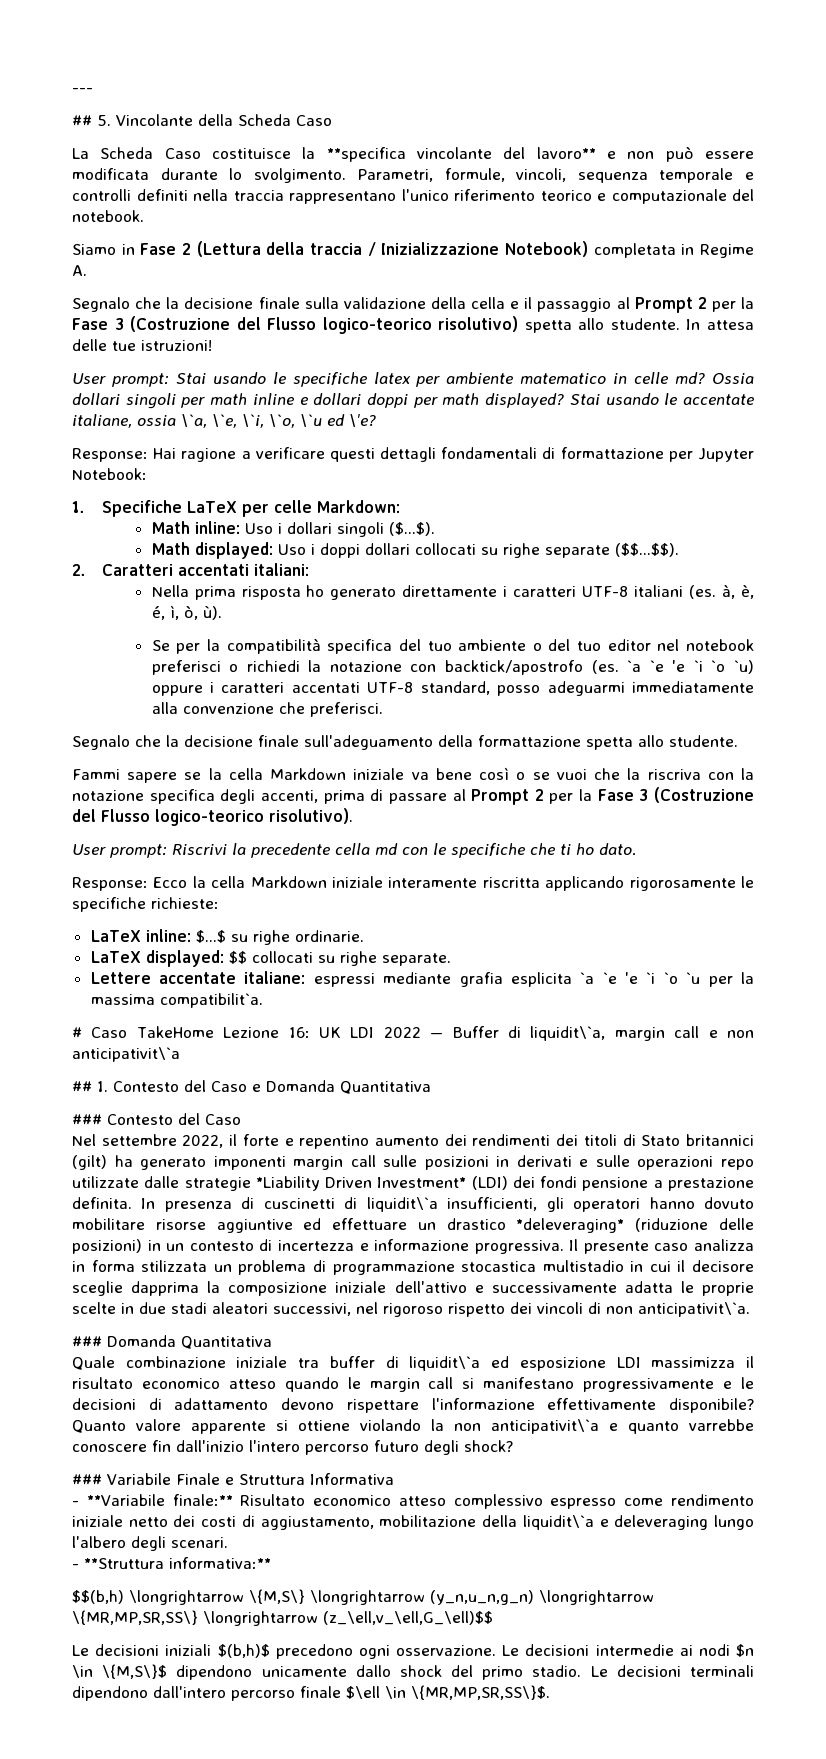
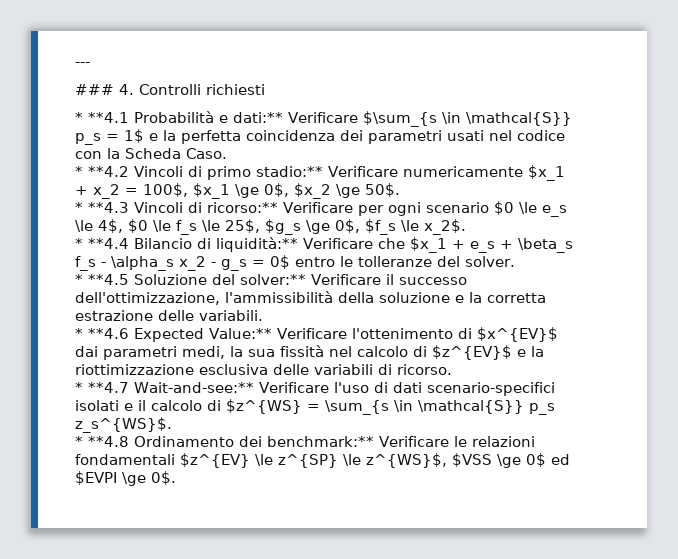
- ## 5. Vincolante della Scheda Caso
- La Scheda Caso costituisce la **specifica vincolante del lavoro** e non può essere modificata durante lo svolgimento. Parametri, formule, vincoli, sequenza temporale e controlli definiti nella traccia rappresentano l'unico riferimento teorico e computazionale del notebook.
- Siamo in Fase 2 (Lettura della traccia / Inizializzazione Notebook) completata in Regime A.
- Segnalo che la decisione finale sulla validazione della cella e il passaggio al Prompt 2 per la Fase 3 (Costruzione del Flusso logico-teorico risolutivo) spetta allo studente. In attesa delle tue istruzioni!
- User prompt: Stai usando le specifiche latex per ambiente matematico in celle md? Ossia dollari singoli per math inline e dollari doppi per math displayed? Stai usando le accentate italiane, ossia \`a, \`e, \`i, \`o, \`u ed \'e?
- Response: Hai ragione a verificare questi dettagli fondamentali di formattazione per Jupyter Notebook:
- 1. Specifiche LaTeX per celle Markdown:
- Math inline: Uso i dollari singoli ($...$).
- Math displayed: Uso i doppi dollari collocati su righe separate ($$...$$).
- 2. Caratteri accentati italiani:
- Nella prima risposta ho generato direttamente i caratteri UTF-8 italiani (es. à, è, é, ì, ò, ù).
- Se per la compatibilità specifica del tuo ambiente o del tuo editor nel notebook preferisci o richiedi la notazione con backtick/apostrofo (es. `a `e 'e `i `o `u) oppure i caratteri accentati UTF-8 standard, posso adeguarmi immediatamente alla convenzione che preferisci.
- Segnalo che la decisione finale sull'adeguamento della formattazione spetta allo studente.
- Fammi sapere se la cella Markdown iniziale va bene così o se vuoi che la riscriva con la notazione specifica degli accenti, prima di passare al Prompt 2 per la Fase 3 (Costruzione del Flusso logico-teorico risolutivo).
- User prompt: Riscrivi la precedente cella md con le specifiche che ti ho dato.
- Response: Ecco la cella Markdown iniziale interamente riscritta applicando rigorosamente le specifiche richieste:
- LaTeX inline: $...$ su righe ordinarie.
- LaTeX displayed: $$ collocati su righe separate.
- Lettere accentate italiane: espressi mediante grafia esplicita `a `e 'e `i `o `u per la massima compatibilit`a.
- # Caso TakeHome Lezione 16: UK LDI 2022 — Buffer di liquidit\`a, margin call e non anticipativit\`a
- ## 1. Contesto del Caso e Domanda Quantitativa
- ### Contesto del Caso
- Nel settembre 2022, il forte e repentino aumento dei rendimenti dei titoli di Stato britannici (gilt) ha generato imponenti margin call sulle posizioni in derivati e sulle operazioni repo utilizzate dalle strategie *Liability Driven Investment* (LDI) dei fondi pensione a prestazione definita. In presenza di cuscinetti di liquidit\`a insufficienti, gli operatori hanno dovuto mobilitare risorse aggiuntive ed effettuare un drastico *deleveraging* (riduzione delle posizioni) in un contesto di incertezza e informazione progressiva. Il presente caso analizza in forma stilizzata un problema di programmazione stocastica multistadio in cui il decisore sceglie dapprima la composizione iniziale dell'attivo e successivamente adatta le proprie scelte in due stadi aleatori successivi, nel rigoroso rispetto dei vincoli di non anticipativit\`a.
- ### Domanda Quantitativa
- Quale combinazione iniziale tra buffer di liquidit\`a ed esposizione LDI massimizza il risultato economico atteso quando le margin call si manifestano progressivamente e le decisioni di adattamento devono rispettare l'informazione effettivamente disponibile? Quanto valore apparente si ottiene violando la non anticipativit\`a e quanto varrebbe conoscere fin dall'inizio l'intero percorso futuro degli shock?
- ### Variabile Finale e Struttura Informativa
- - **Variabile finale:** Risultato economico atteso complessivo espresso come rendimento iniziale netto dei costi di aggiustamento, mobilitazione della liquidit\`a e deleveraging lungo l'albero degli scenari.
- - **Struttura informativa:**
- $$(b,h) \longrightarrow \{M,S\} \longrightarrow (y_n,u_n,g_n) \longrightarrow \{MR,MP,SR,SS\} \longrightarrow (z_\ell,v_\ell,G_\ell)$$
- Le decisioni iniziali $(b,h)$ precedono ogni osservazione. Le decisioni intermedie ai nodi $n \in \{M,S\}$ dipendono unicamente dallo shock del primo stadio. Le decisioni terminali dipendono dall'intero percorso finale $\ell \in \{MR,MP,SR,SS\}$.
+ ### 4. Controlli richiesti
+ * **4.1 Probabilità e dati:** Verificare $\sum_{s \in \mathcal{S}} p_s = 1$ e la perfetta coincidenza dei parametri usati nel codice con la Scheda Caso.
+ * **4.2 Vincoli di primo stadio:** Verificare numericamente $x_1 + x_2 = 100$, $x_1 \ge 0$, $x_2 \ge 50$.
+ * **4.3 Vincoli di ricorso:** Verificare per ogni scenario $0 \le e_s \le 4$, $0 \le f_s \le 25$, $g_s \ge 0$, $f_s \le x_2$.
+ * **4.4 Bilancio di liquidità:** Verificare che $x_1 + e_s + \beta_s f_s - \alpha_s x_2 - g_s = 0$ entro le tolleranze del solver.
+ * **4.5 Soluzione del solver:** Verificare il successo dell'ottimizzazione, l'ammissibilità della soluzione e la corretta estrazione delle variabili.
+ * **4.6 Expected Value:** Verificare l'ottenimento di $x^{EV}$ dai parametri medi, la sua fissità nel calcolo di $z^{EV}$ e la riottimizzazione esclusiva delle variabili di ricorso.
+ * **4.7 Wait-and-see:** Verificare l'uso di dati scenario-specifici isolati e il calcolo di $z^{WS} = \sum_{s \in \mathcal{S}} p_s z_s^{WS}$.
+ * **4.8 Ordinamento dei benchmark:** Verificare le relazioni fondamentali $z^{EV} \le z^{SP} \le z^{WS}$, $VSS \ge 0$ ed $EVPI \ge 0$.

